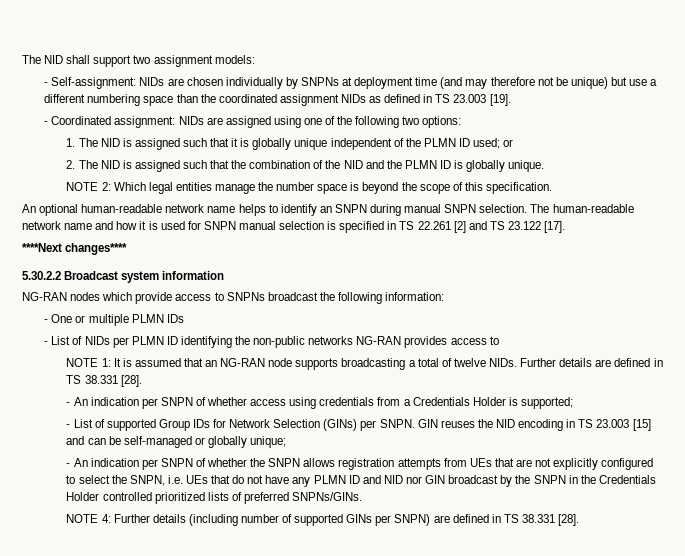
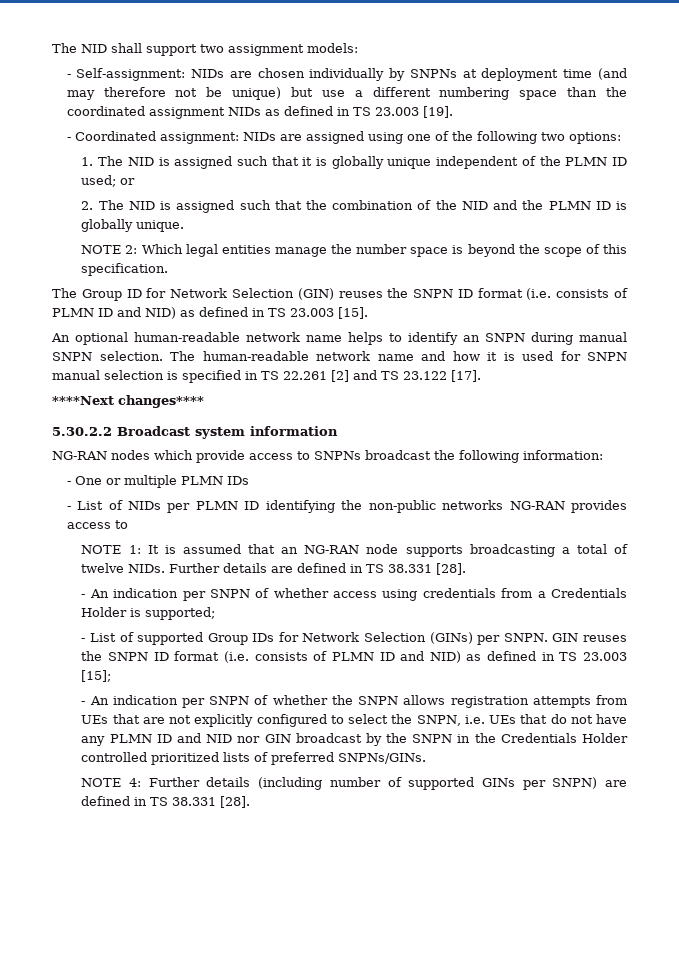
+ The Group ID for Network Selection (GIN) reuses the SNPN ID format (i.e. consists of PLMN ID and NID) as defined in TS 23.003 [15].
- GIN reuses the NID encoding in TS 23.003 [15] and can be self-managed or globally unique;
+ GIN reuses the SNPN ID format (i.e. consists of PLMN ID and NID) as defined in TS 23.003 [15];

